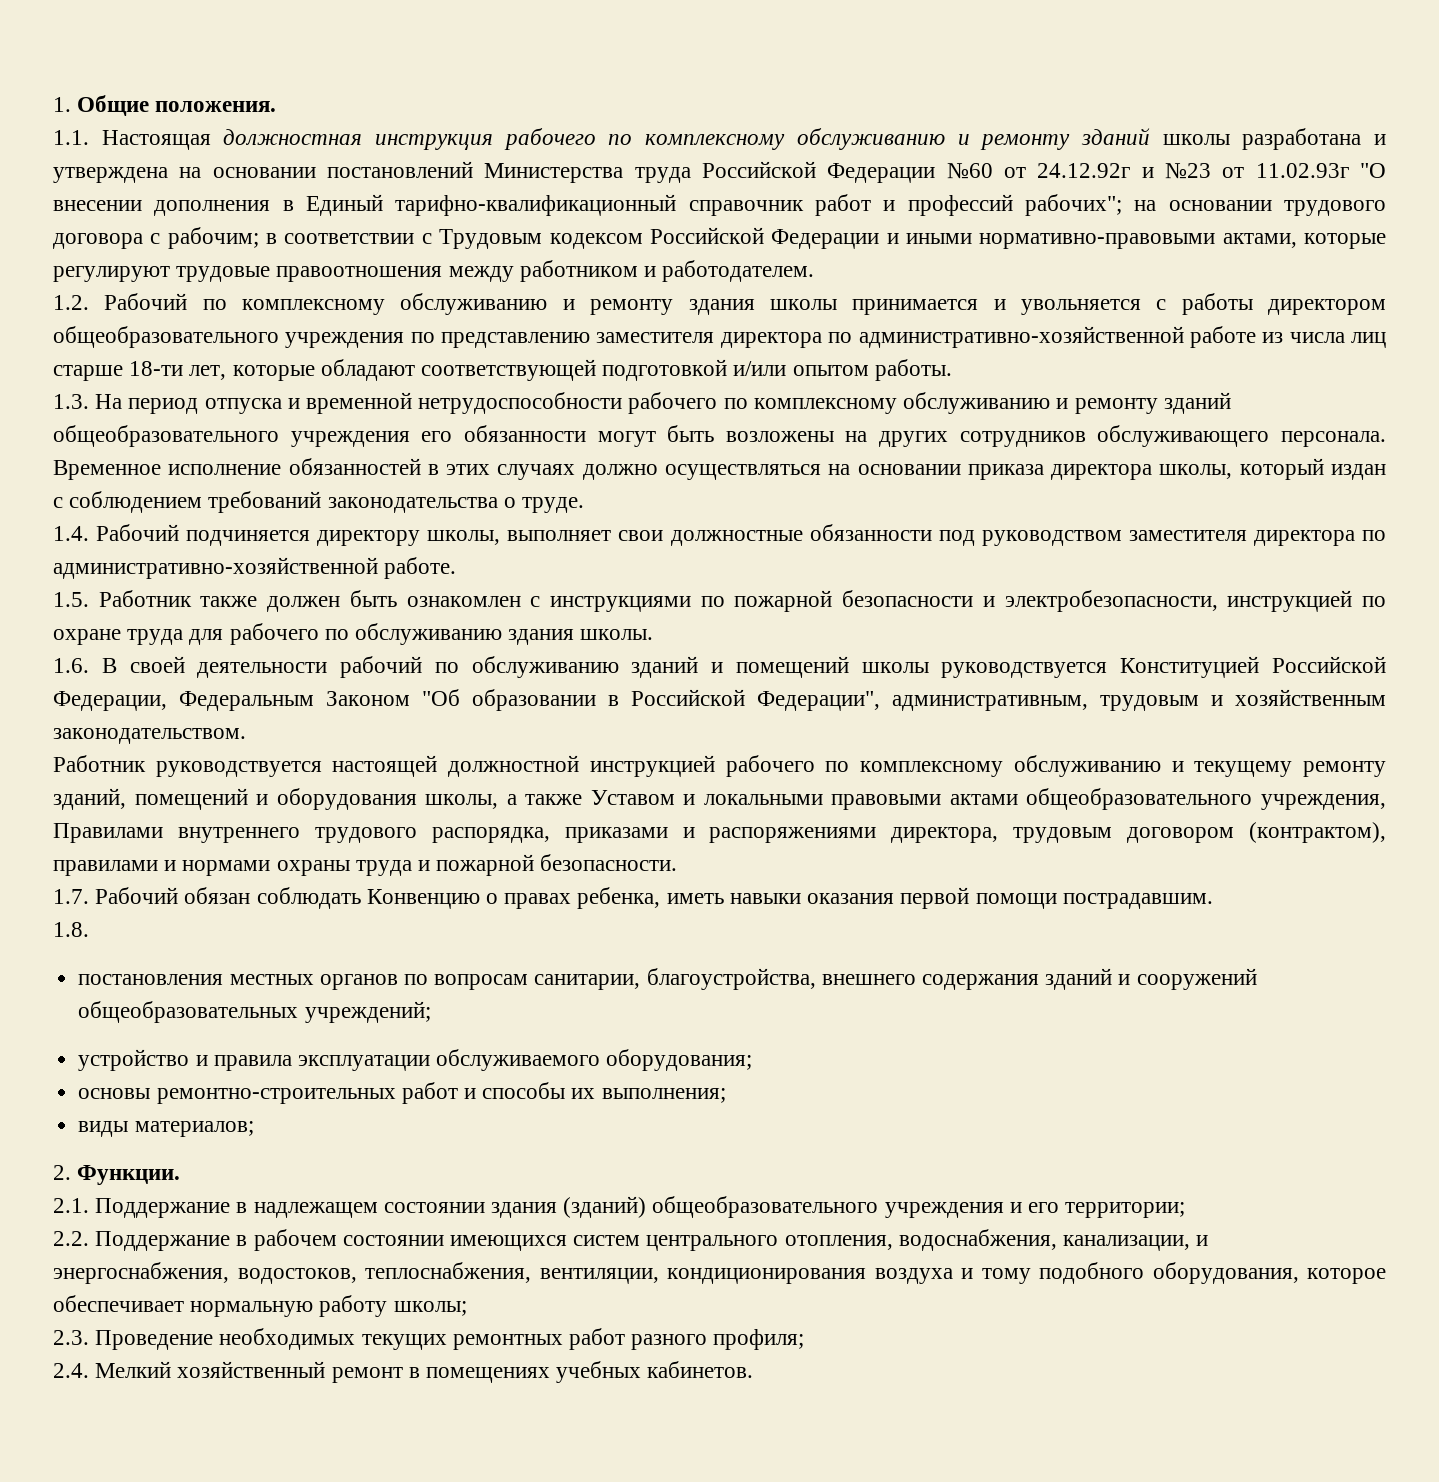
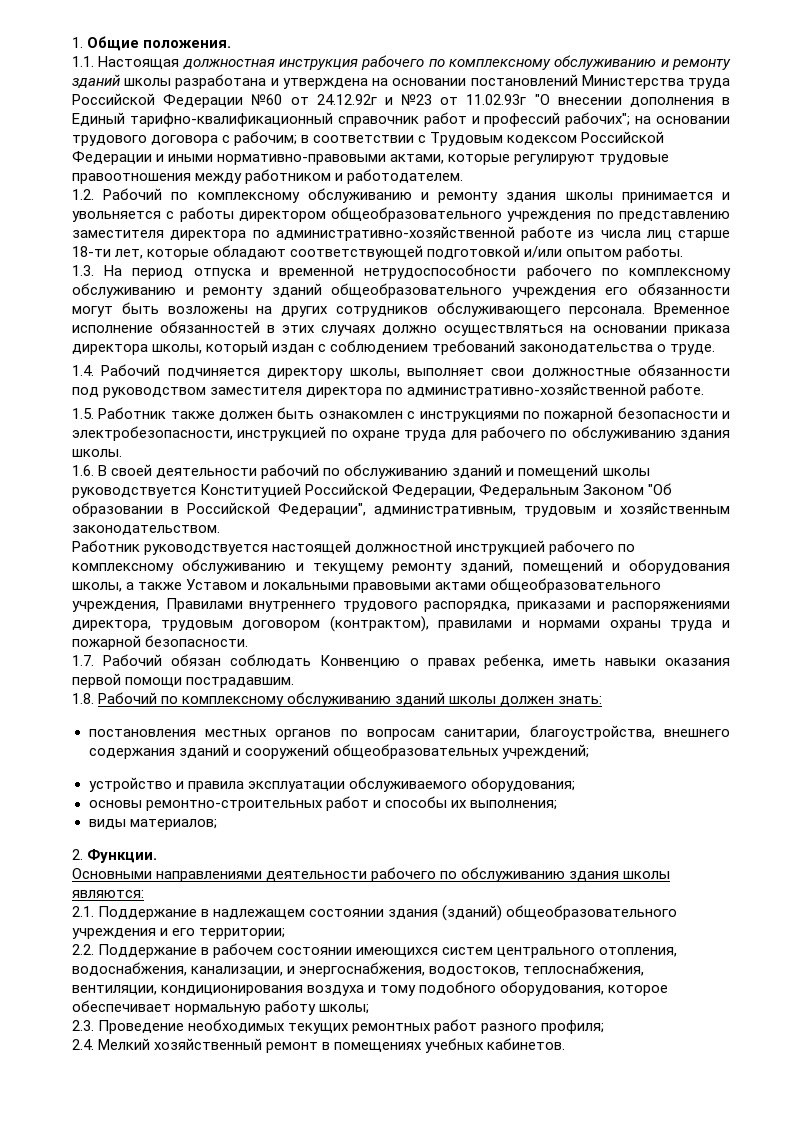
- 1.8.
+ 1.8. Рабочий по комплексному обслуживанию зданий школы должен знать:
+ Основными направлениями деятельности рабочего по обслуживанию здания школы являются:

